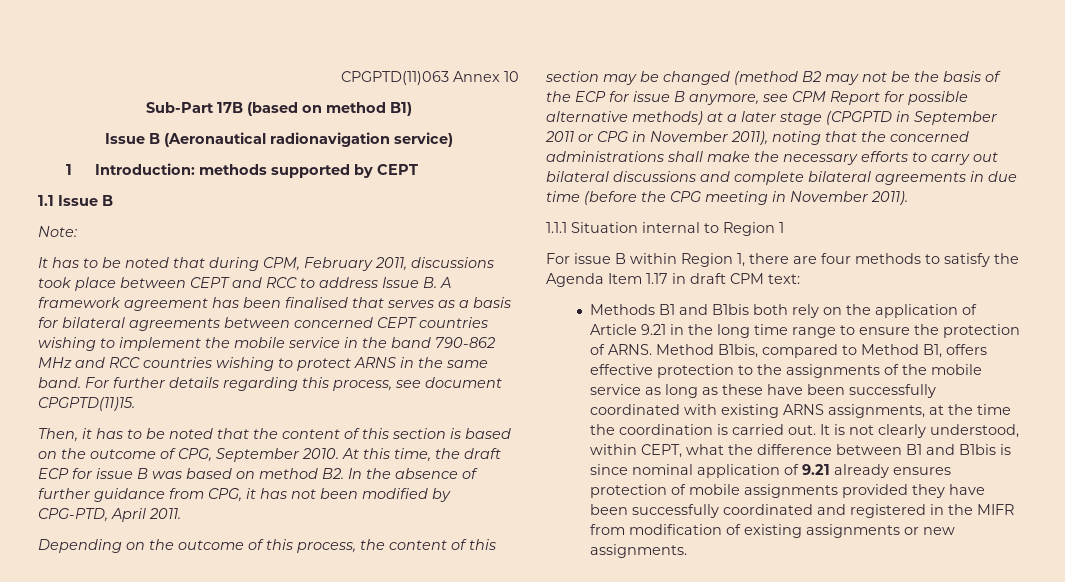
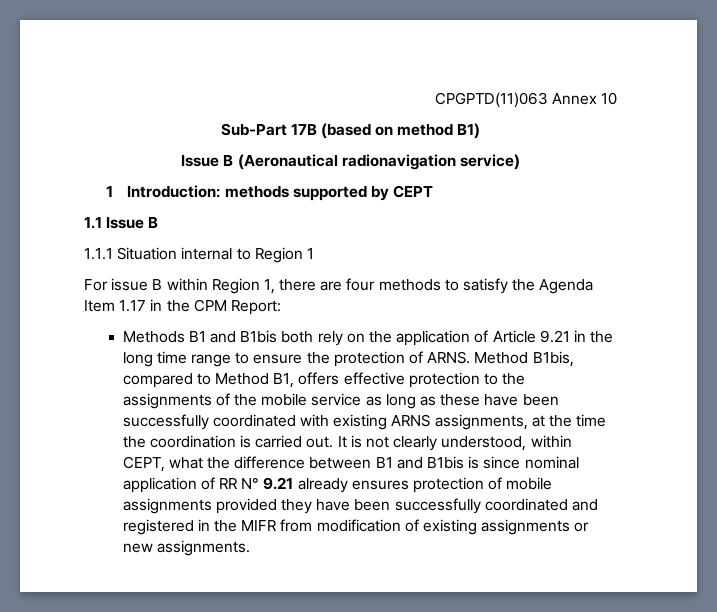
- Note:
- It has to be noted that during CPM, February 2011, discussions took place between CEPT and RCC to address Issue B. A framework agreement has been finalised that serves as a basis for bilateral agreements between concerned CEPT countries wishing to implement the mobile service in the band 790-862 MHz and RCC countries wishing to protect ARNS in the same band. For further details regarding this process, see document CPGPTD(11)15.
- Then, it has to be noted that the content of this section is based on the outcome of CPG, September 2010. At this time, the draft ECP for issue B was based on method B2. In the absence of further guidance from CPG, it has not been modified by CPG-PTD, April 2011.
- Depending on the outcome of this process, the content of this section may be changed (method B2 may not be the basis of the ECP for issue B anymore, see CPM Report for possible alternative methods) at a later stage (CPGPTD in September 2011 or CPG in November 2011), noting that the concerned administrations shall make the necessary efforts to carry out bilateral discussions and complete bilateral agreements in due time (before the CPG meeting in November 2011).
- For issue B within Region 1, there are four methods to satisfy the Agenda Item 1.17 in draft CPM text:
+ For issue B within Region 1, there are four methods to satisfy the Agenda Item 1.17 in the CPM Report:
- It is not clearly understood, within CEPT, what the difference between B1 and B1bis is since nominal application of 9.21 already ensures protection of mobile assignments provided they have been successfully coordinated and registered in the MIFR from modification of existing assignments or new assignments.
+ It is not clearly understood, within CEPT, what the difference between B1 and B1bis is since nominal application of RR N° 9.21 already ensures protection of mobile assignments provided they have been successfully coordinated and registered in the MIFR from modification of existing assignments or new assignments.

